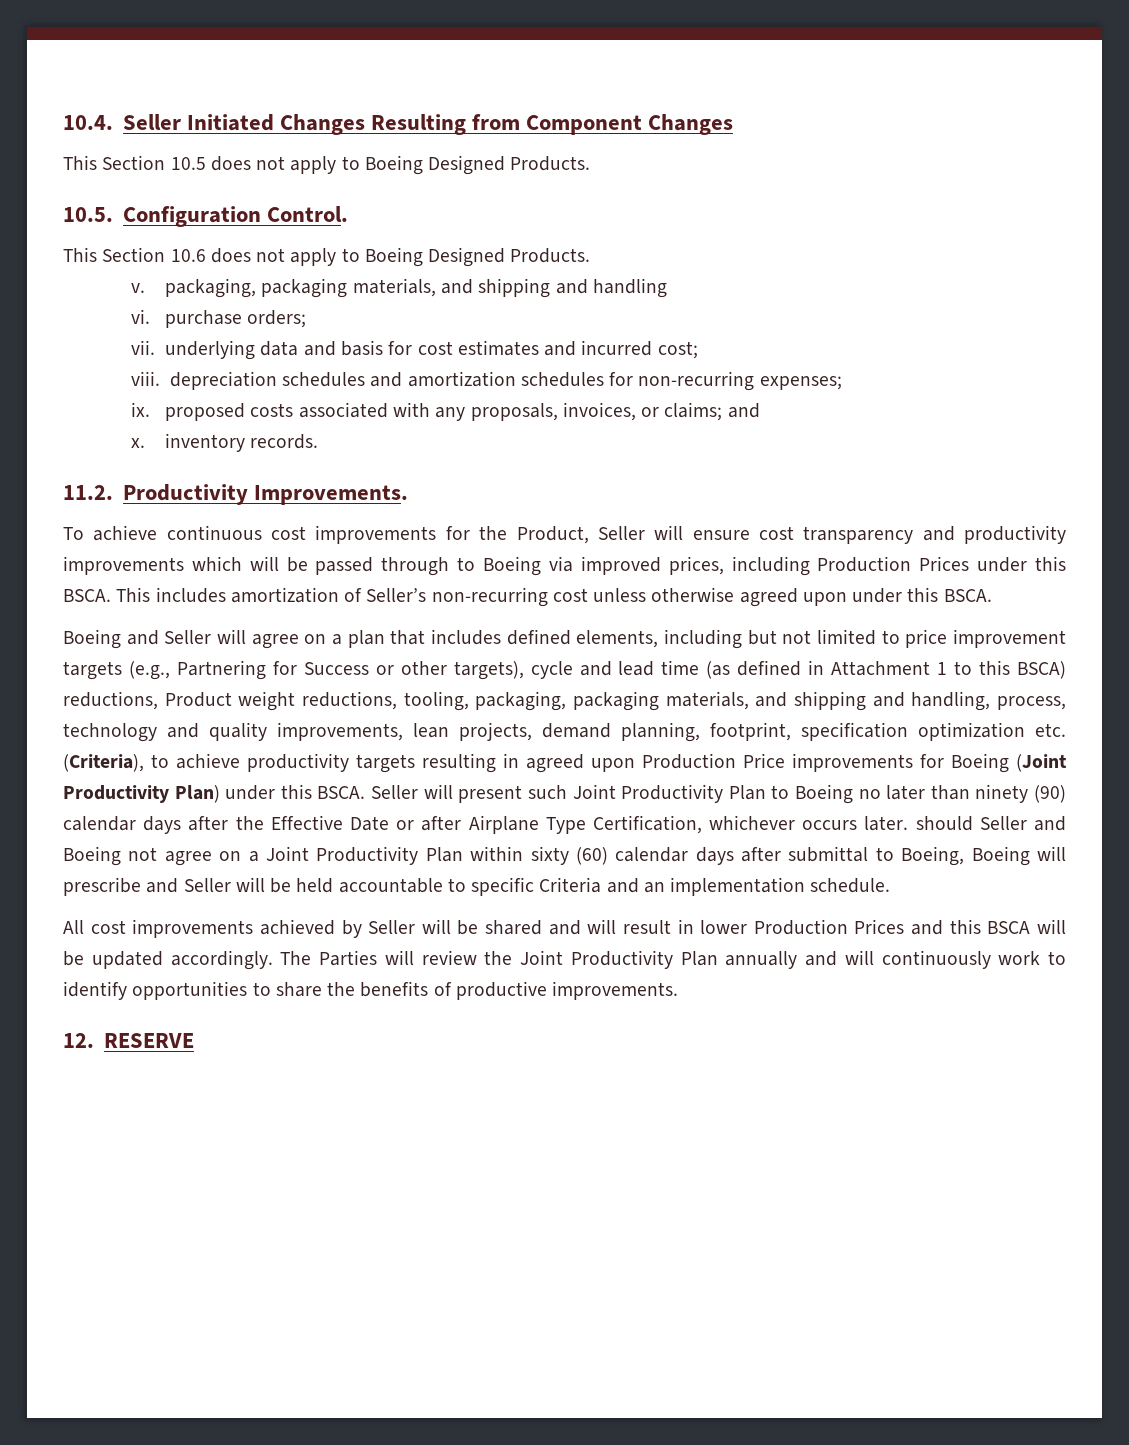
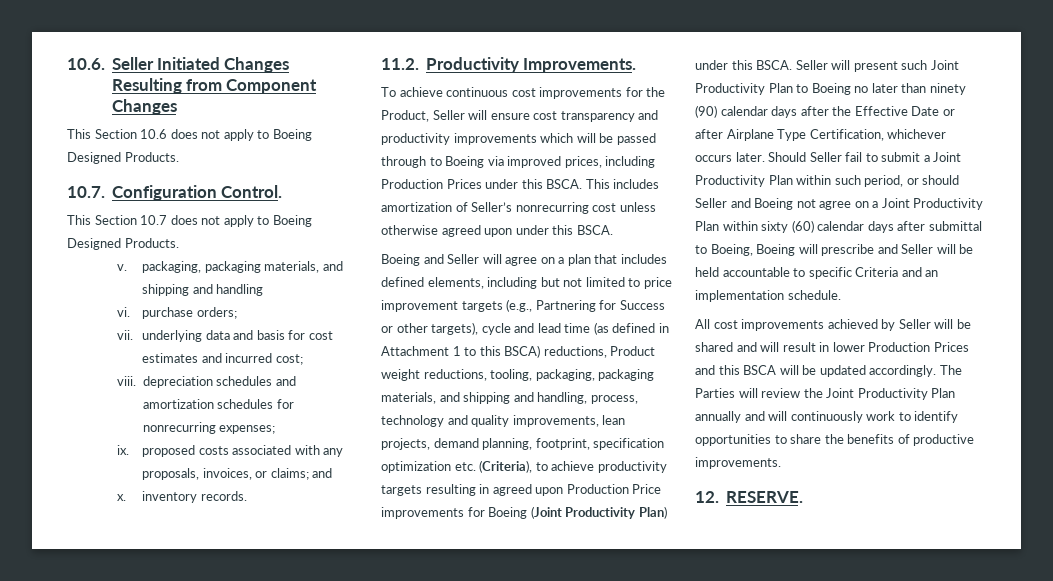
- 10.4. Seller Initiated Changes Resulting from Component Changes
+ 10.6. Seller Initiated Changes Resulting from Component Changes
- This Section 10.5 does not apply to Boeing Designed Products.
- 10.5. Configuration Control.
+ This Section 10.6 does not apply to Boeing Designed Products.
+ 10.7. Configuration Control.
- This Section 10.6 does not apply to Boeing Designed Products.
+ This Section 10.7 does not apply to Boeing Designed Products.
- viii. depreciation schedules and amortization schedules for non-recurring expenses;
+ viii. depreciation schedules and amortization schedules for nonrecurring expenses;
- This includes amortization of Seller’s non-recurring cost unless otherwise agreed upon under this BSCA.
+ This includes amortization of Seller’s nonrecurring cost unless otherwise agreed upon under this BSCA.
- Seller will present such Joint Productivity Plan to Boeing no later than ninety (90) calendar days after the Effective Date or after Airplane Type Certification, whichever occurs later. should Seller and Boeing not agree on a Joint Productivity Plan within sixty (60) calendar days after submittal to Boeing, Boeing will prescribe and Seller will be held accountable to specific Criteria and an implementation schedule.
+ Seller will present such Joint Productivity Plan to Boeing no later than ninety (90) calendar days after the Effective Date or after Airplane Type Certification, whichever occurs later. Should Seller fail to submit a Joint Productivity Plan within such period, or should Seller and Boeing not agree on a Joint Productivity Plan within sixty (60) calendar days after submittal to Boeing, Boeing will prescribe and Seller will be held accountable to specific Criteria and an implementation schedule.
- 12. RESERVE
+ 12. RESERVE.

